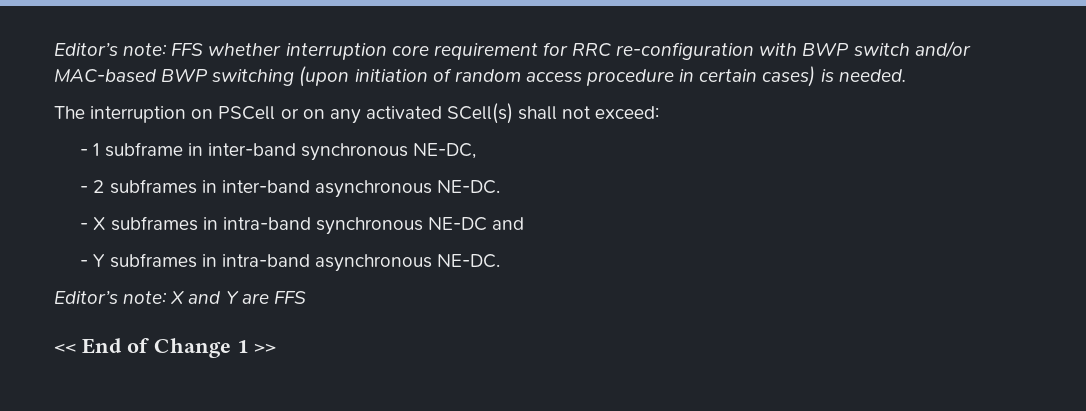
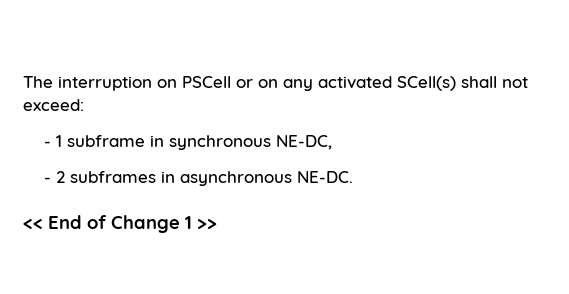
- Editor’s note: FFS whether interruption core requirement for RRC re-configuration with BWP switch and/or MAC-based BWP switching (upon initiation of random access procedure in certain cases) is needed.
- - 1 subframe in inter-band synchronous NE-DC,
+ - 1 subframe in synchronous NE-DC,
- - 2 subframes in inter-band asynchronous NE-DC.
- - X subframes in intra-band synchronous NE-DC and
- - Y subframes in intra-band asynchronous NE-DC.
- Editor’s note: X and Y are FFS
+ - 2 subframes in asynchronous NE-DC.

